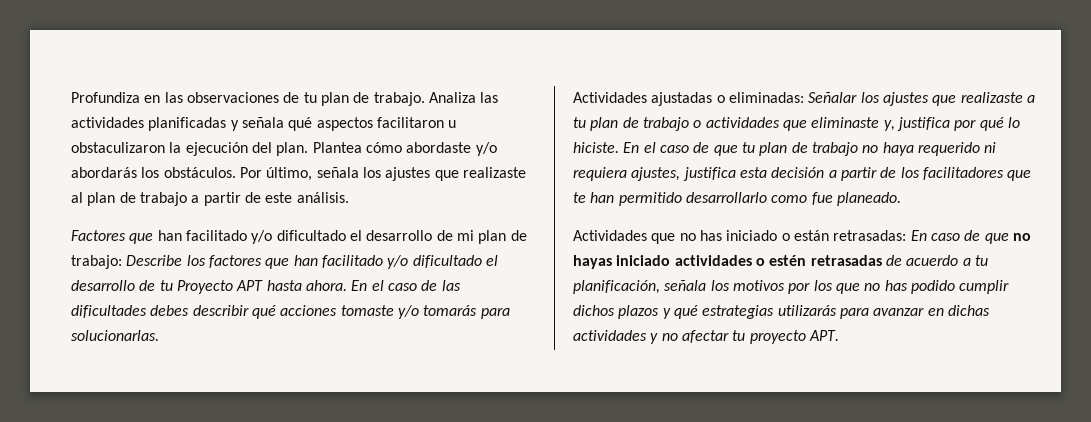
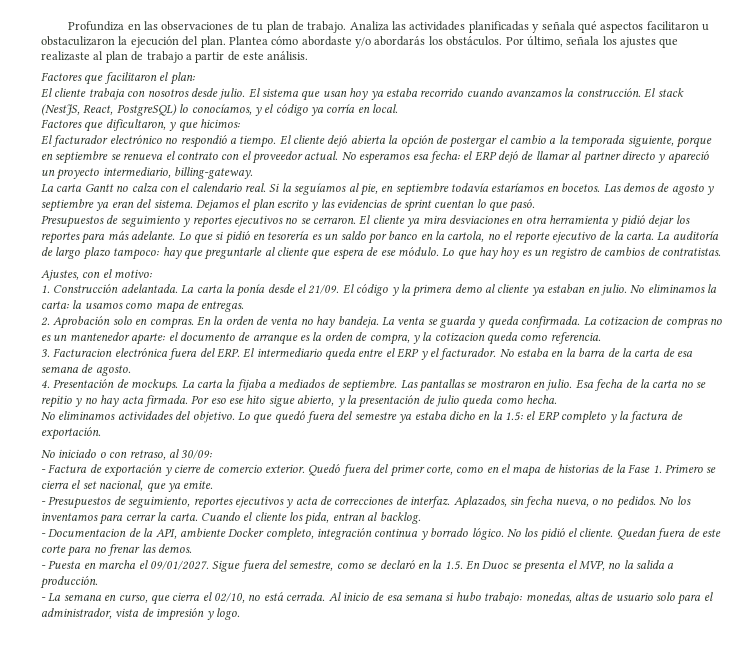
- Factores que han facilitado y/o dificultado el desarrollo de mi plan de trabajo: Describe los factores que han facilitado y/o dificultado el desarrollo de tu Proyecto APT hasta ahora. En el caso de las dificultades debes describir qué acciones tomaste y/o tomarás para solucionarlas.
- Actividades ajustadas o eliminadas: Señalar los ajustes que realizaste a tu plan de trabajo o actividades que eliminaste y, justifica por qué lo hiciste. En el caso de que tu plan de trabajo no haya requerido ni requiera ajustes, justifica esta decisión a partir de los facilitadores que te han permitido desarrollarlo como fue planeado.
- Actividades que no has iniciado o están retrasadas: En caso de que no hayas iniciado actividades o estén retrasadas de acuerdo a tu planificación, señala los motivos por los que no has podido cumplir dichos plazos y qué estrategias utilizarás para avanzar en dichas actividades y no afectar tu proyecto APT.
+ Factores que facilitaron el plan:
+ El cliente trabaja con nosotros desde julio. El sistema que usan hoy ya estaba recorrido cuando avanzamos la construcción. El stack (NestJS, React, PostgreSQL) lo conocíamos, y el código ya corría en local.
+ Factores que dificultaron, y que hicimos:
+ El facturador electrónico no respondió a tiempo. El cliente dejó abierta la opción de postergar el cambio a la temporada siguiente, porque en septiembre se renueva el contrato con el proveedor actual. No esperamos esa fecha: el ERP dejó de llamar al partner directo y apareció un proyecto intermediario, billing-gateway.
+ La carta Gantt no calza con el calendario real. Si la seguíamos al pie, en septiembre todavía estaríamos en bocetos. Las demos de agosto y septiembre ya eran del sistema. Dejamos el plan escrito y las evidencias de sprint cuentan lo que pasó.
+ Presupuestos de seguimiento y reportes ejecutivos no se cerraron. El cliente ya mira desviaciones en otra herramienta y pidió dejar los reportes para más adelante. Lo que si pidió en tesorería es un saldo por banco en la cartola, no el reporte ejecutivo de la carta. La auditoría de largo plazo tampoco: hay que preguntarle al cliente que espera de ese módulo. Lo que hay hoy es un registro de cambios de contratistas.
+ Ajustes, con el motivo:
+ 1. Construcción adelantada. La carta la ponía desde el 21/09. El código y la primera demo al cliente ya estaban en julio. No eliminamos la carta: la usamos como mapa de entregas.
+ 2. Aprobación solo en compras. En la orden de venta no hay bandeja. La venta se guarda y queda confirmada. La cotizacion de compras no es un mantenedor aparte: el documento de arranque es la orden de compra, y la cotizacion queda como referencia.
+ 3. Facturacion electrónica fuera del ERP. El intermediario queda entre el ERP y el facturador. No estaba en la barra de la carta de esa semana de agosto.
+ 4. Presentación de mockups. La carta la fijaba a mediados de septiembre. Las pantallas se mostraron en julio. Esa fecha de la carta no se repitio y no hay acta firmada. Por eso ese hito sigue abierto, y la presentación de julio queda como hecha.
+ No eliminamos actividades del objetivo. Lo que quedó fuera del semestre ya estaba dicho en la 1.5: el ERP completo y la factura de exportación.
+ No iniciado o con retraso, al 30/09:
+ - Factura de exportación y cierre de comercio exterior. Quedó fuera del primer corte, como en el mapa de historias de la Fase 1. Primero se cierra el set nacional, que ya emite.
+ - Presupuestos de seguimiento, reportes ejecutivos y acta de correcciones de interfaz. Aplazados, sin fecha nueva, o no pedidos. No los inventamos para cerrar la carta. Cuando el cliente los pida, entran al backlog.
+ - Documentacion de la API, ambiente Docker completo, integración continua y borrado lógico. No los pidió el cliente. Quedan fuera de este corte para no frenar las demos.
+ - Puesta en marcha el 09/01/2027. Sigue fuera del semestre, como se declaró en la 1.5. En Duoc se presenta el MVP, no la salida a producción.
+ - La semana en curso, que cierra el 02/10, no está cerrada. Al inicio de esa semana si hubo trabajo: monedas, altas de usuario solo para el administrador, vista de impresión y logo.

